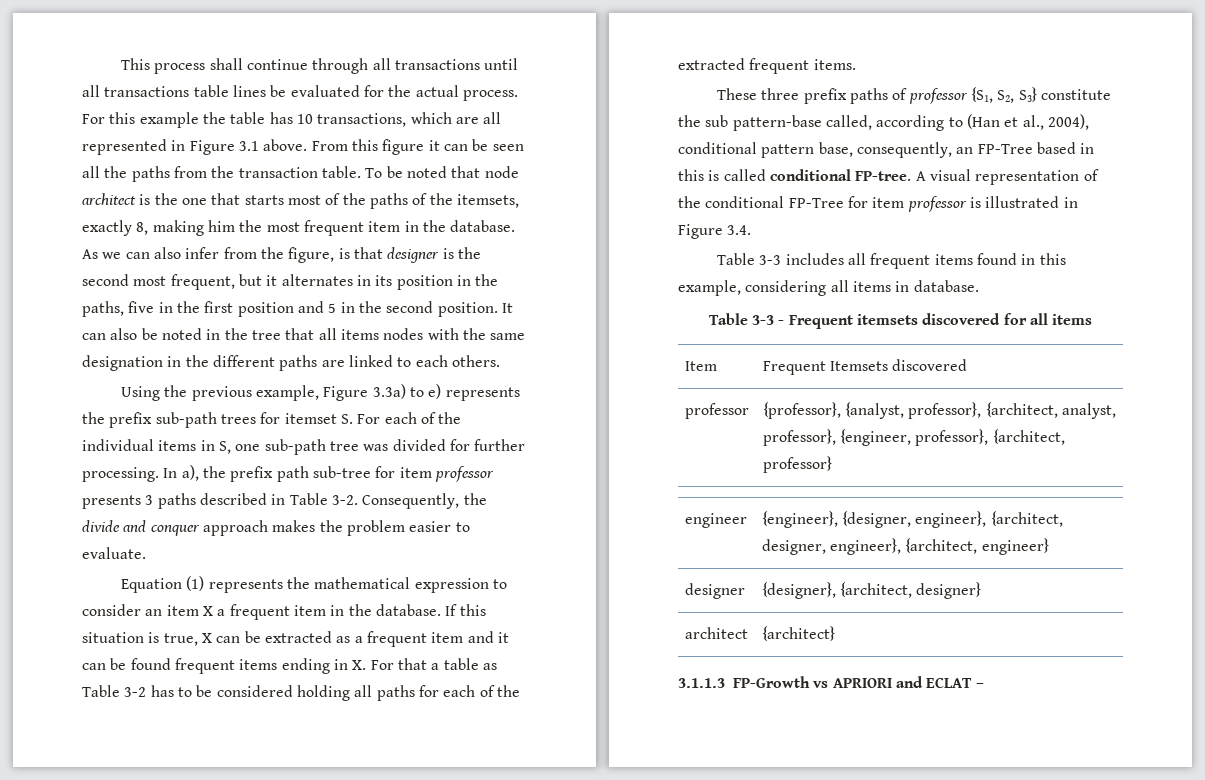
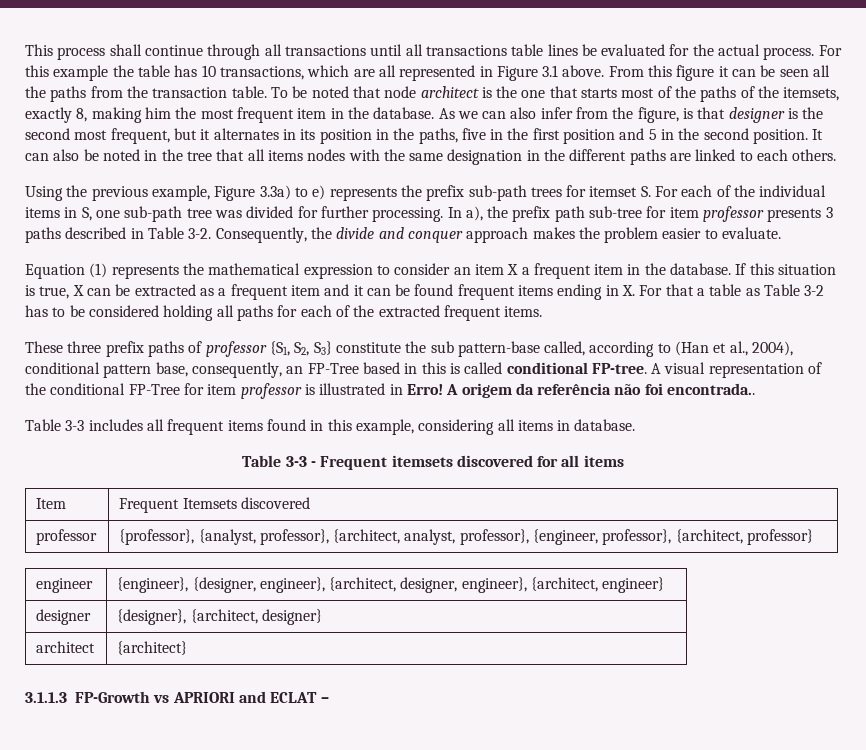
- A visual representation of the conditional FP-Tree for item professor is illustrated in Figure 3.4.
+ A visual representation of the conditional FP-Tree for item professor is illustrated in Erro! A origem da referência não foi encontrada..

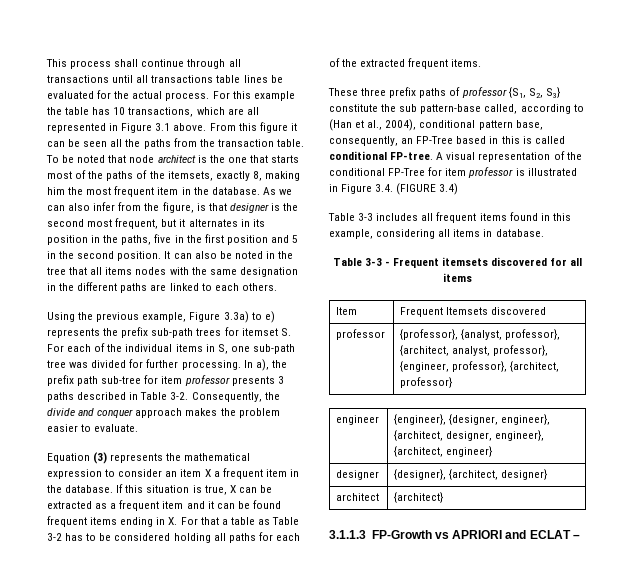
- Equation (1) represents the mathematical expression to consider an item X a frequent item in the database.
+ Equation (3) represents the mathematical expression to consider an item X a frequent item in the database.
- A visual representation of the conditional FP-Tree for item professor is illustrated in Erro! A origem da referência não foi encontrada..
+ A visual representation of the conditional FP-Tree for item professor is illustrated in Figure 3.4. (FIGURE 3.4)

